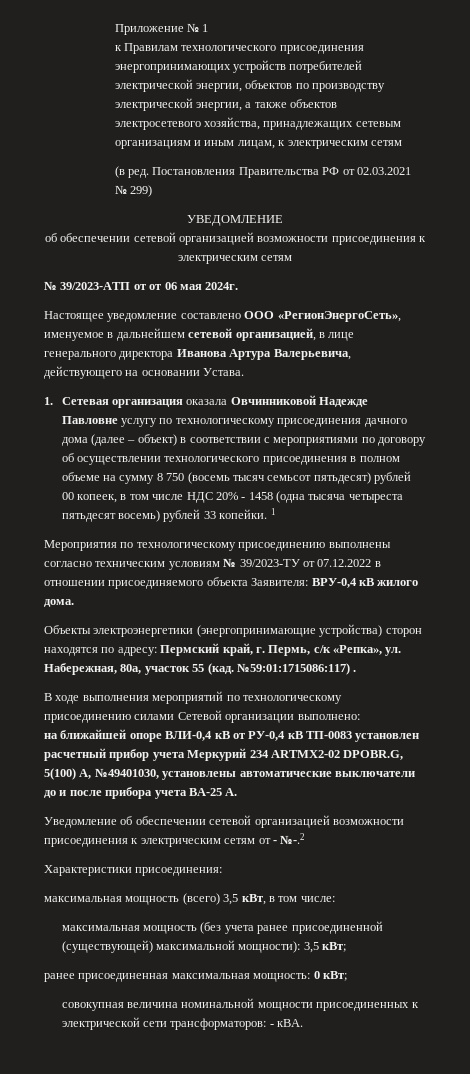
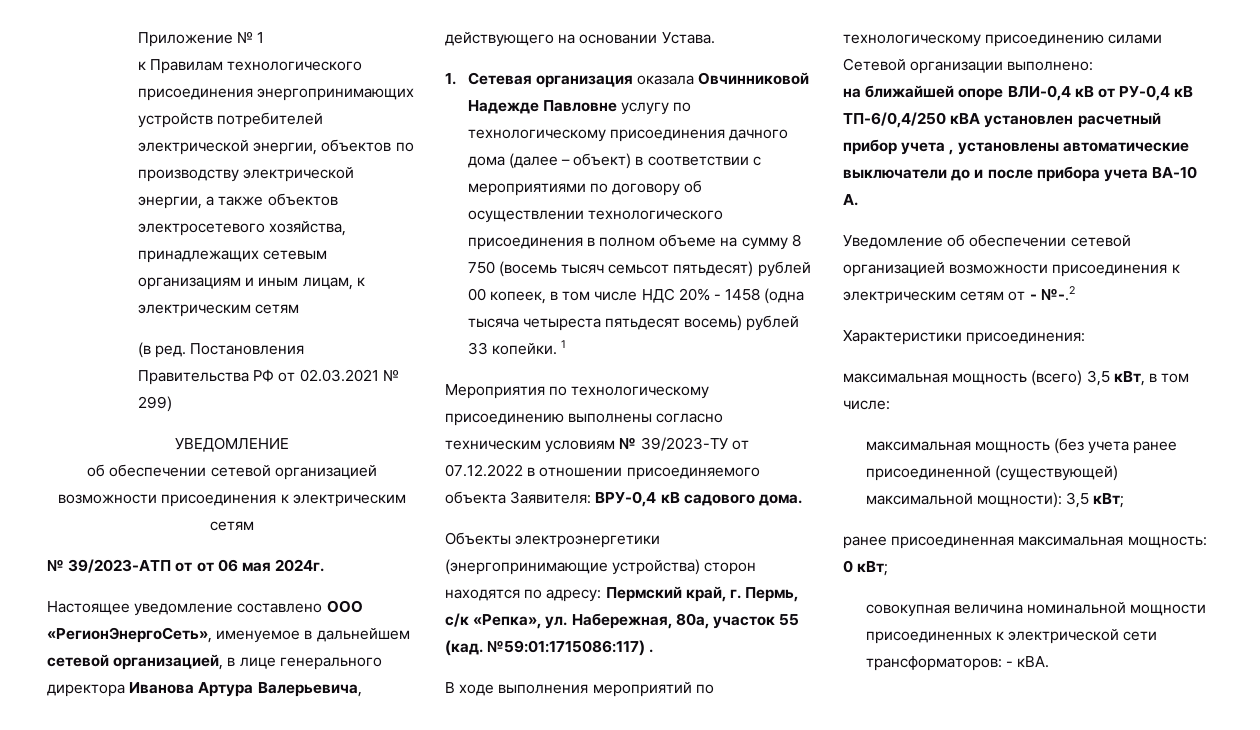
- Мероприятия по технологическому присоединению выполнены согласно техническим условиям № 39/2023-ТУ от 07.12.2022 в отношении присоединяемого объекта Заявителя: ВРУ-0,4 кВ жилого дома.
+ Мероприятия по технологическому присоединению выполнены согласно техническим условиям № 39/2023-ТУ от 07.12.2022 в отношении присоединяемого объекта Заявителя: ВРУ-0,4 кВ садового дома.
- на ближайшей опоре ВЛИ-0,4 кВ от РУ-0,4 кВ ТП-0083 установлен расчетный прибор учета Меркурий 234 ARTMX2-02 DPOBR.G, 5(100) А, №49401030, установлены автоматические выключатели до и после прибора учета ВА-25 А.
+ на ближайшей опоре ВЛИ-0,4 кВ от РУ-0,4 кВ ТП-6/0,4/250 кВА установлен расчетный прибор учета , установлены автоматические выключатели до и после прибора учета ВА-10 А.

